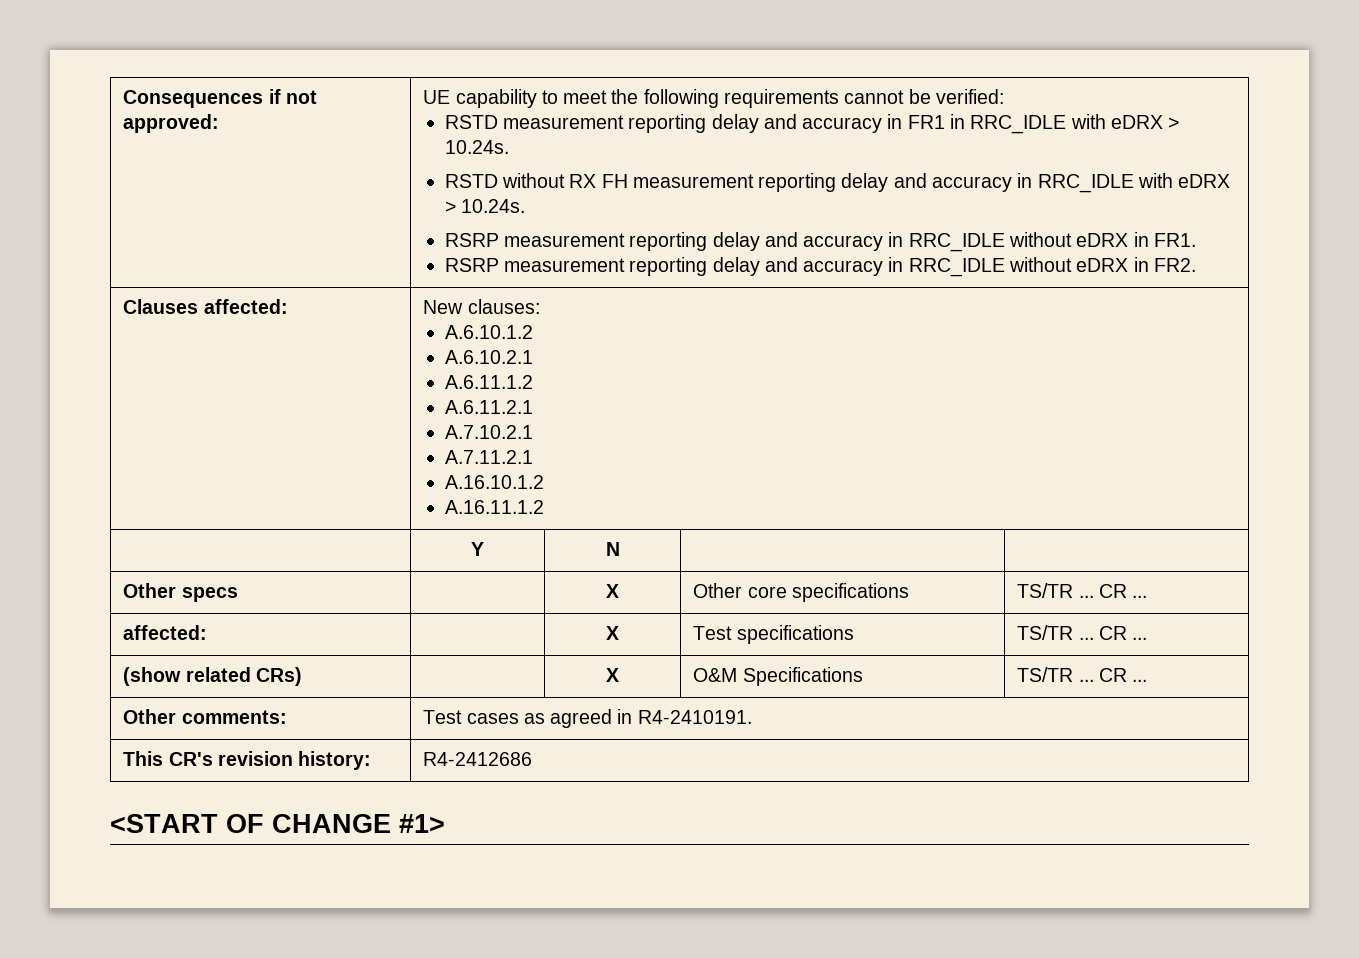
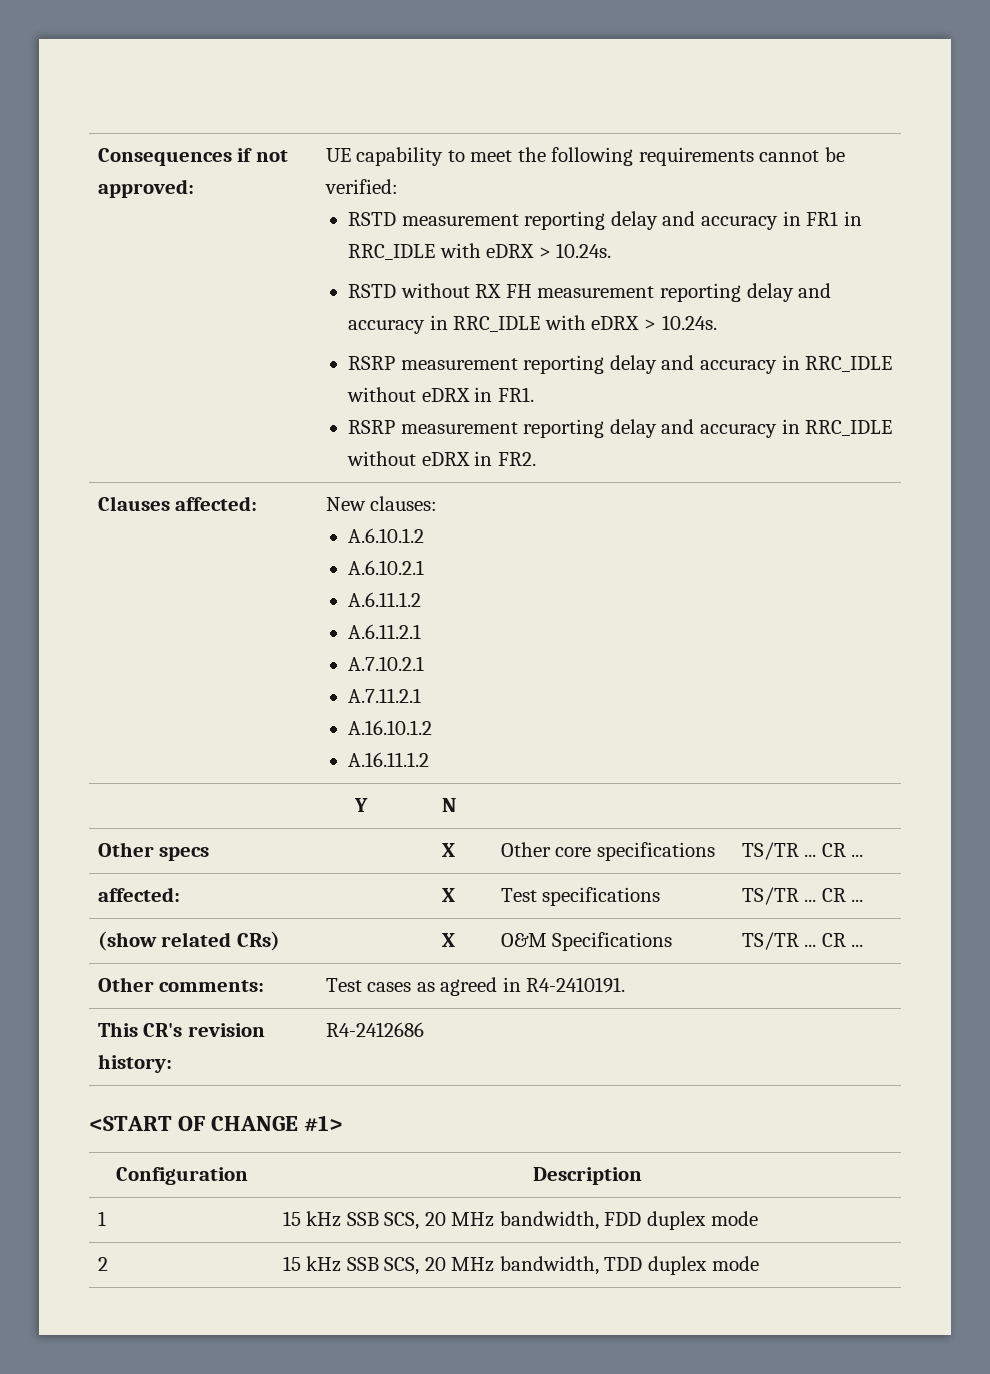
+ Configuration | Description
+ 1 | 15 kHz SSB SCS, 20 MHz bandwidth, FDD duplex mode
+ 2 | 15 kHz SSB SCS, 20 MHz bandwidth, TDD duplex mode

